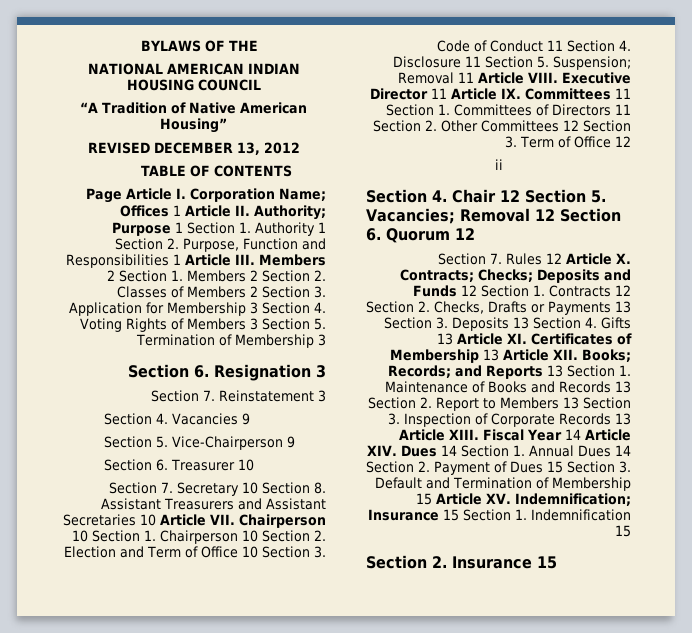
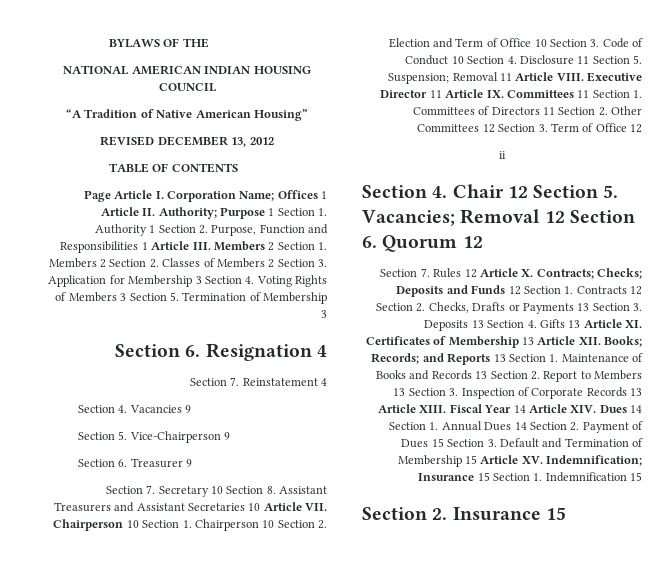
- Section 6. Resignation 3
+ Section 6. Resignation 4
- Section 7. Reinstatement 3
+ Section 7. Reinstatement 4
- Section 6. Treasurer 10
+ Section 6. Treasurer 9
- Section 7. Secretary 10 Section 8. Assistant Treasurers and Assistant Secretaries 10 Article VII. Chairperson 10 Section 1. Chairperson 10 Section 2. Election and Term of Office 10 Section 3. Code of Conduct 11 Section 4. Disclosure 11 Section 5. Suspension; Removal 11 Article VIII.
+ Section 7. Secretary 10 Section 8. Assistant Treasurers and Assistant Secretaries 10 Article VII. Chairperson 10 Section 1. Chairperson 10 Section 2. Election and Term of Office 10 Section 3. Code of Conduct 10 Section 4. Disclosure 11 Section 5. Suspension; Removal 11 Article VIII.

